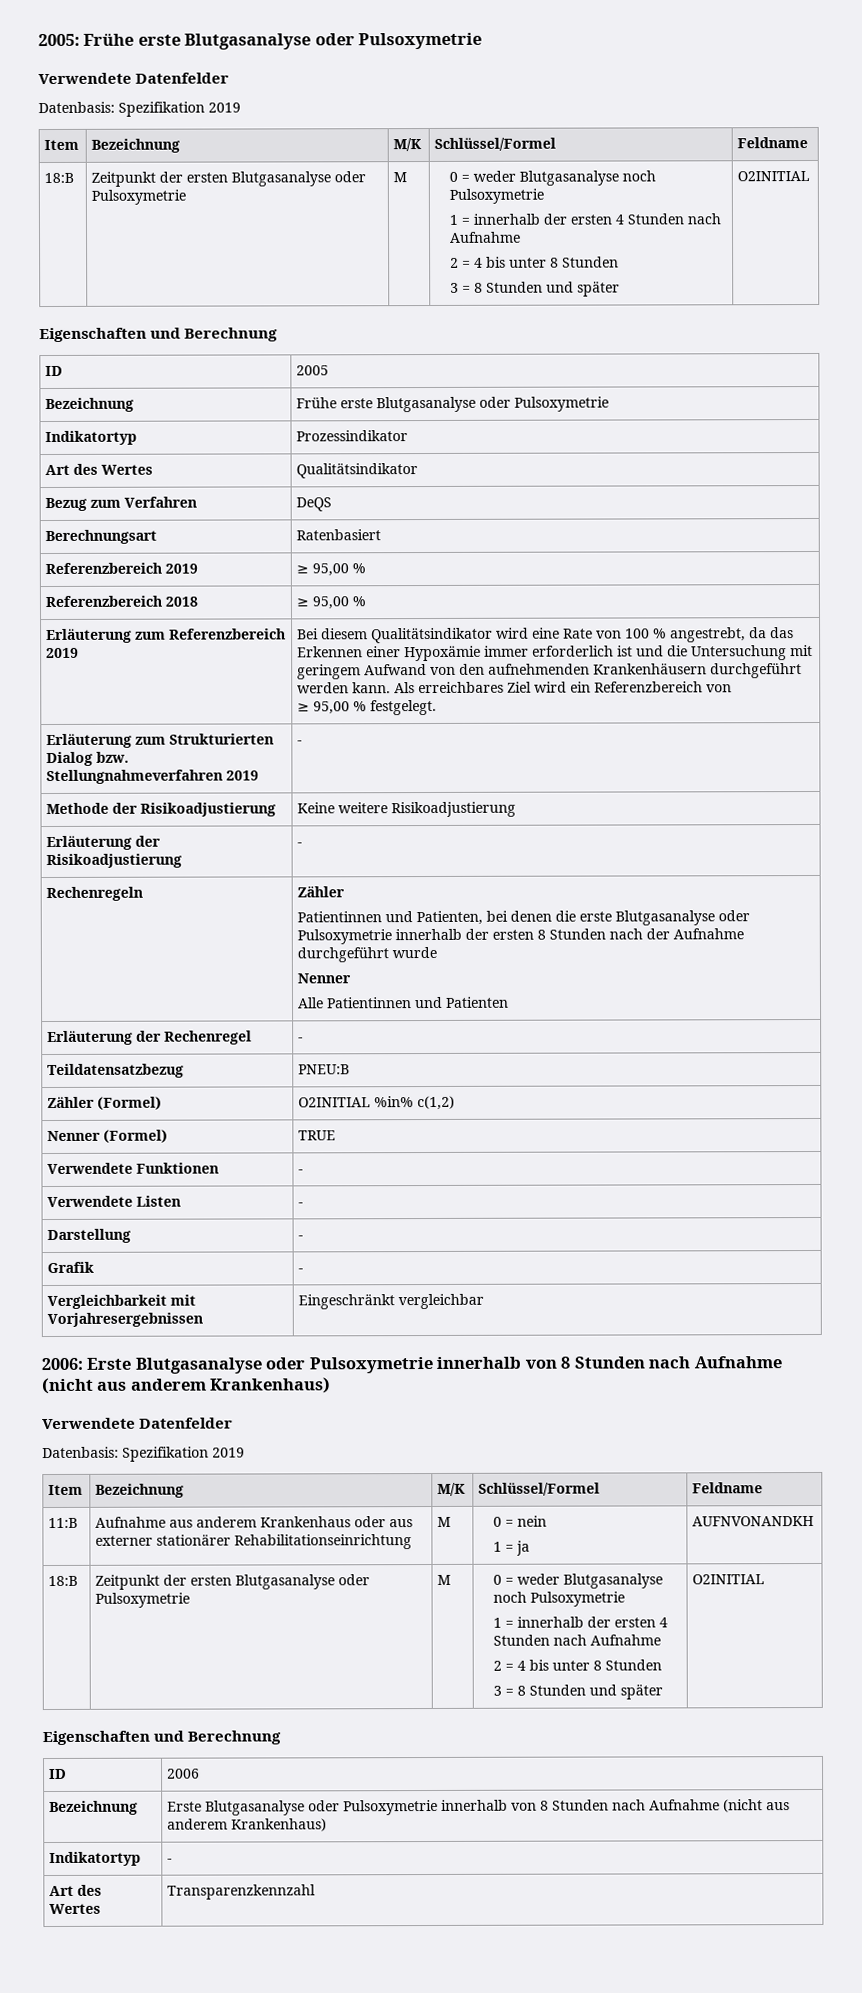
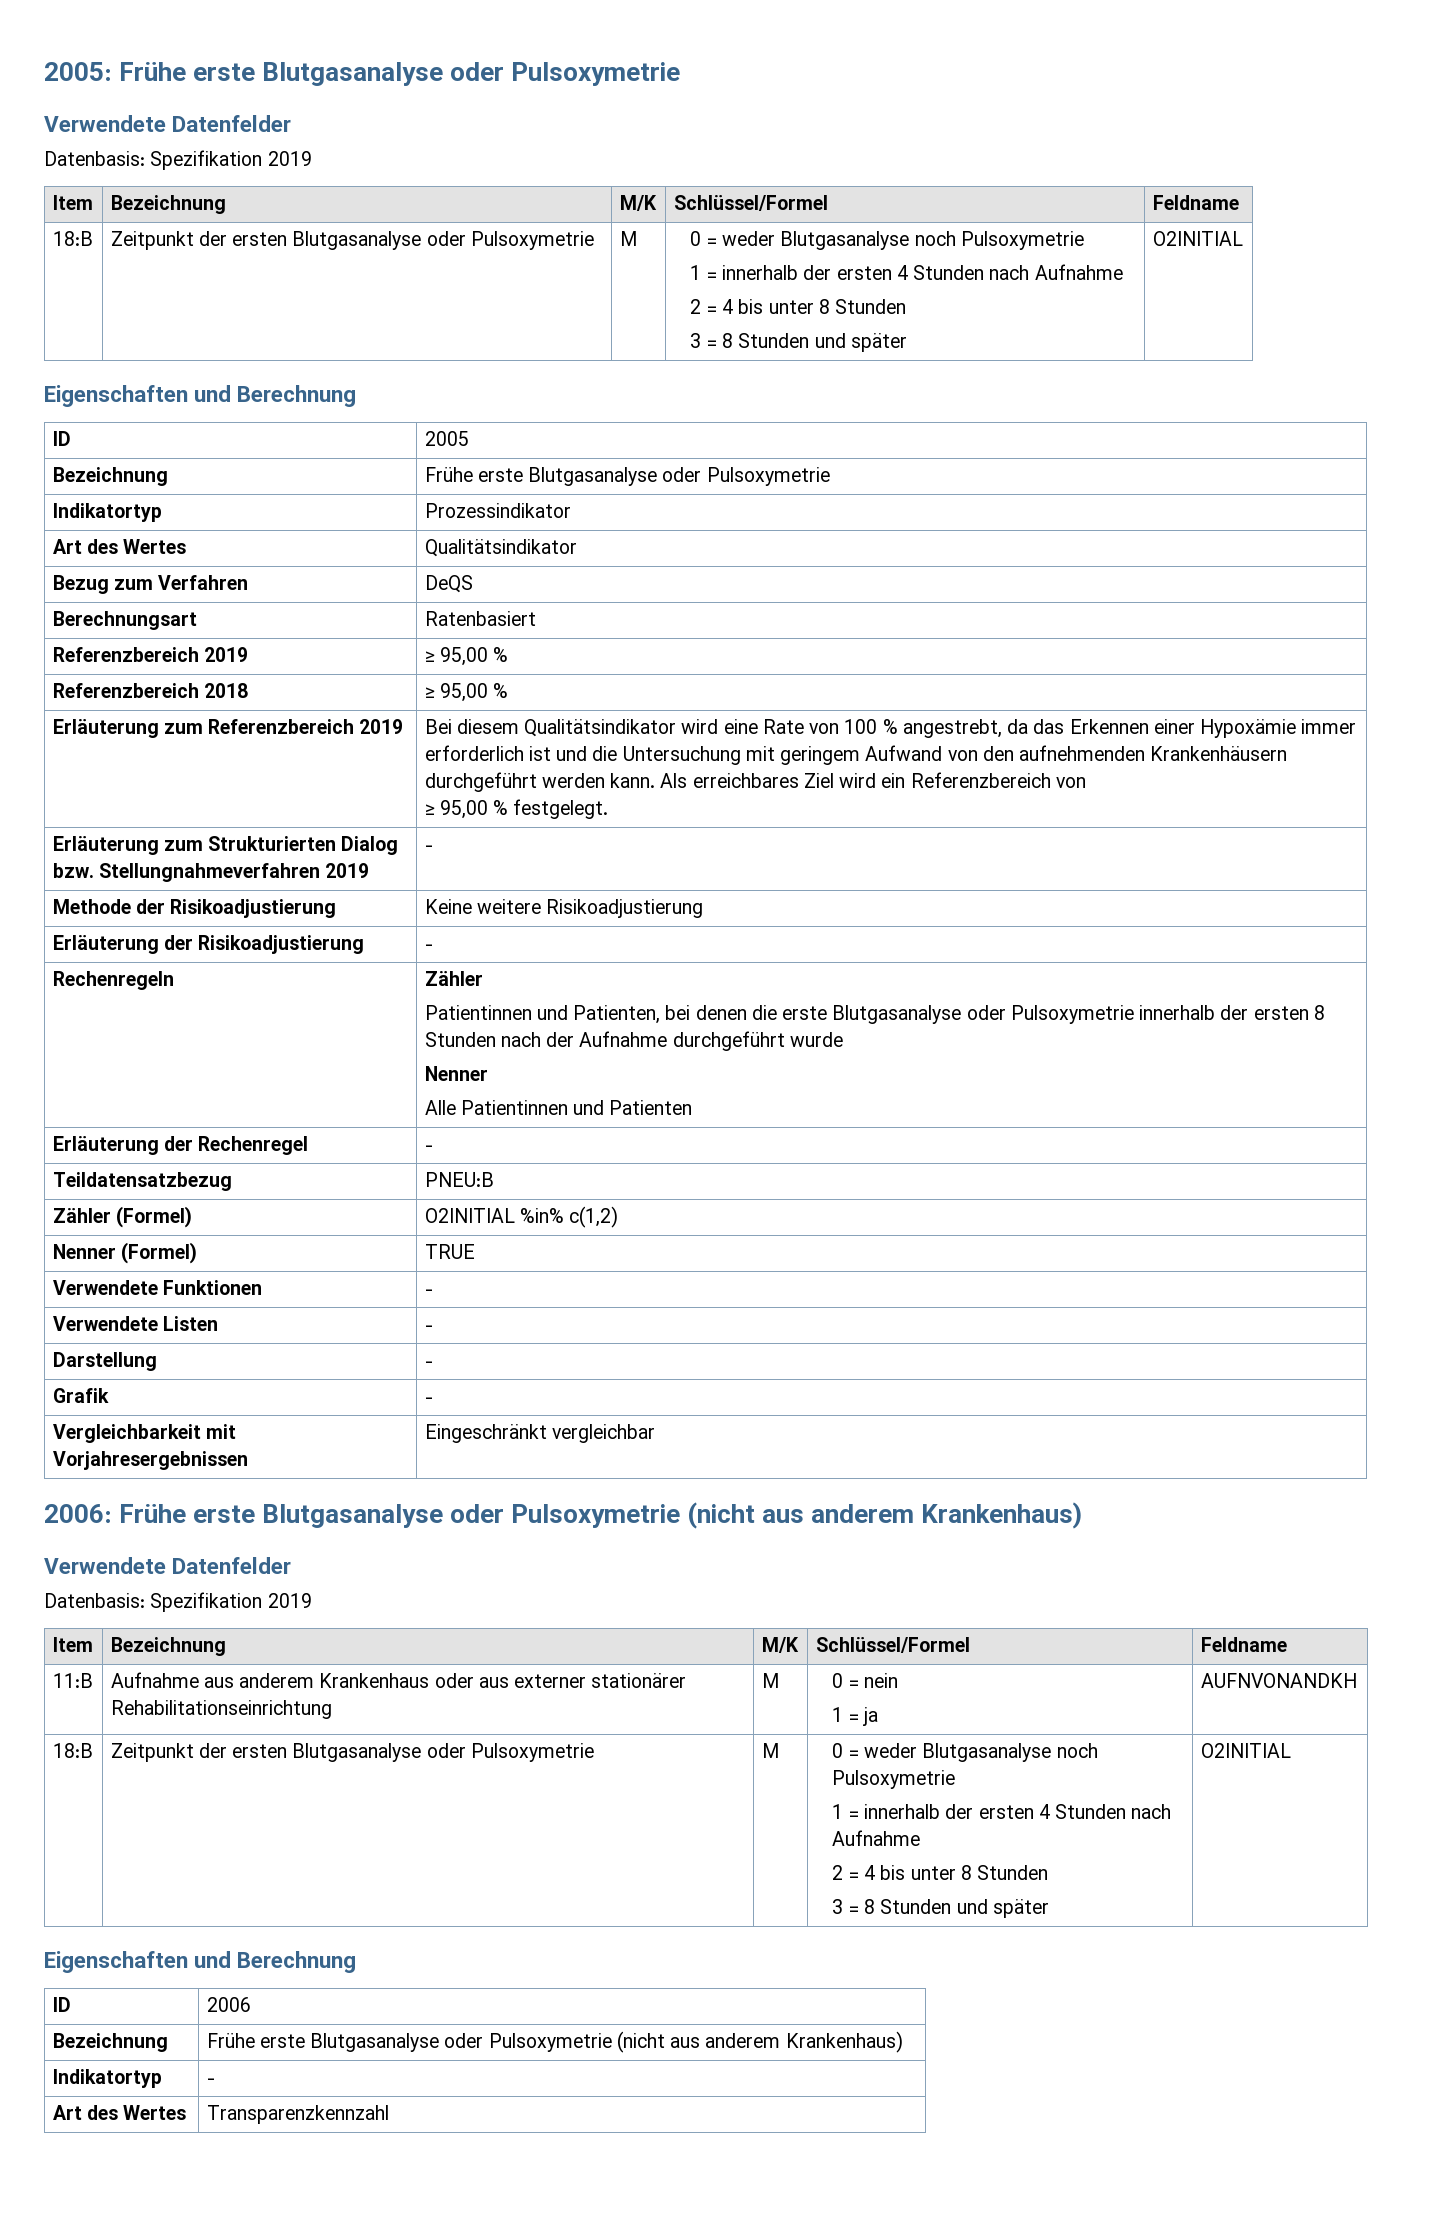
- 2006: Erste Blutgasanalyse oder Pulsoxymetrie innerhalb von 8 Stunden nach Aufnahme (nicht aus anderem Krankenhaus)
+ 2006: Frühe erste Blutgasanalyse oder Pulsoxymetrie (nicht aus anderem Krankenhaus)
- Bezeichnung | Erste Blutgasanalyse oder Pulsoxymetrie innerhalb von 8 Stunden nach Aufnahme (nicht aus anderem Krankenhaus)
+ Bezeichnung | Frühe erste Blutgasanalyse oder Pulsoxymetrie (nicht aus anderem Krankenhaus)

